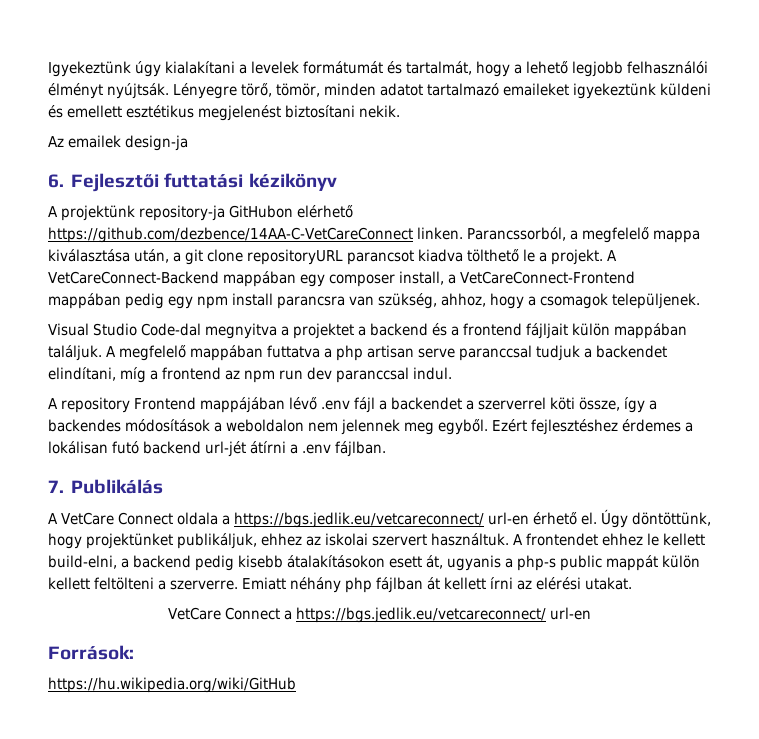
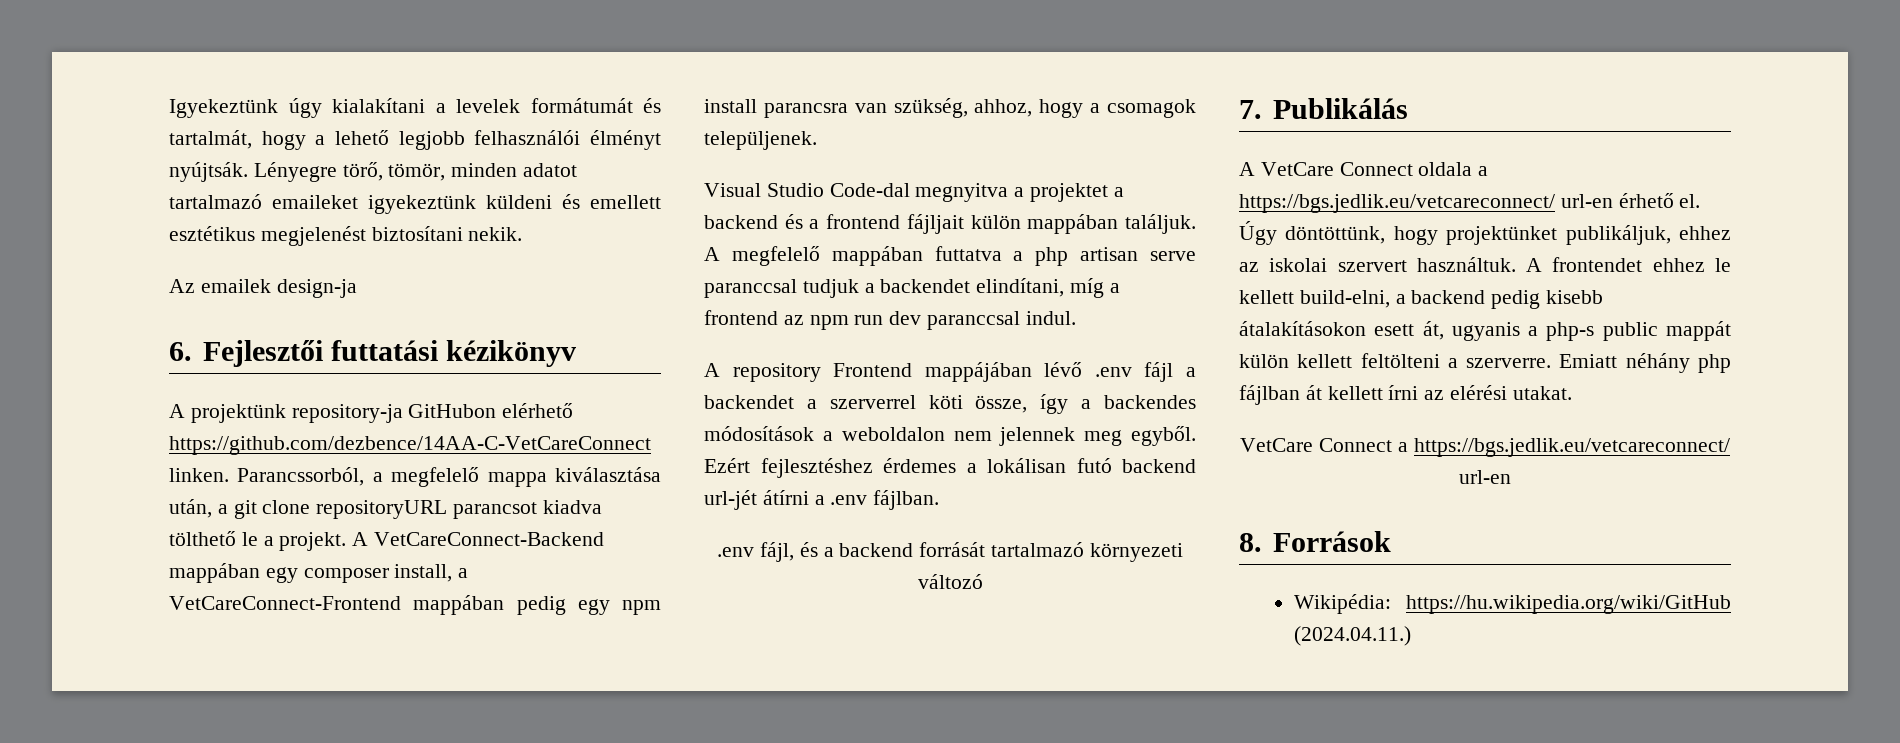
+ .env fájl, és a backend forrását tartalmazó környezeti változó
- Források:
- https://hu.wikipedia.org/wiki/GitHub
+ 8. Források
+ Wikipédia: https://hu.wikipedia.org/wiki/GitHub (2024.04.11.)

